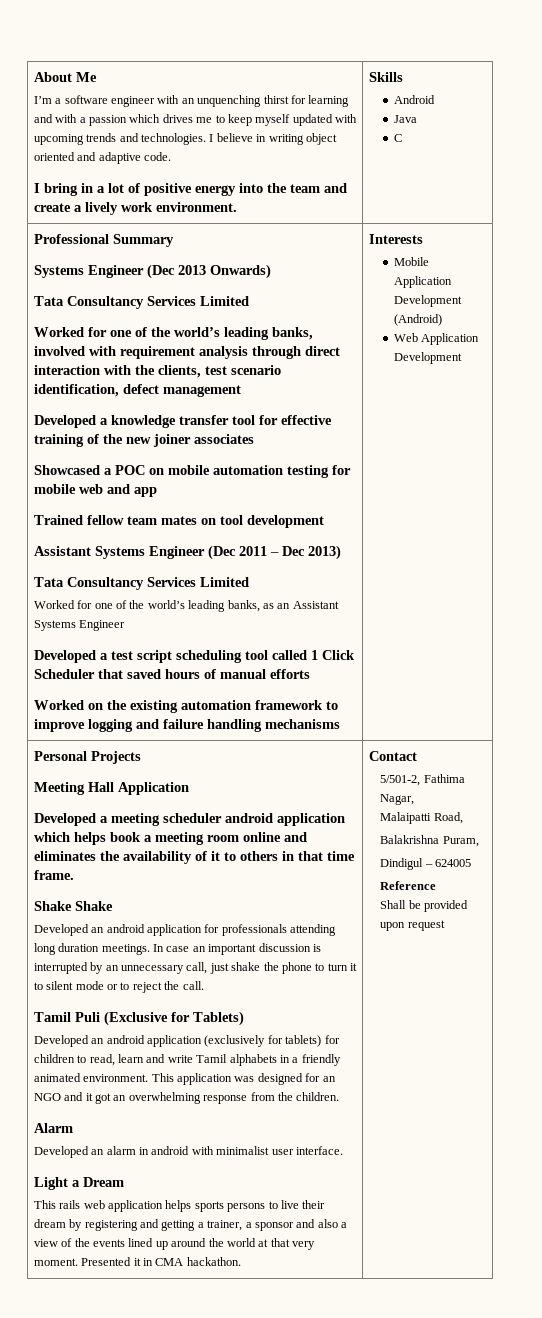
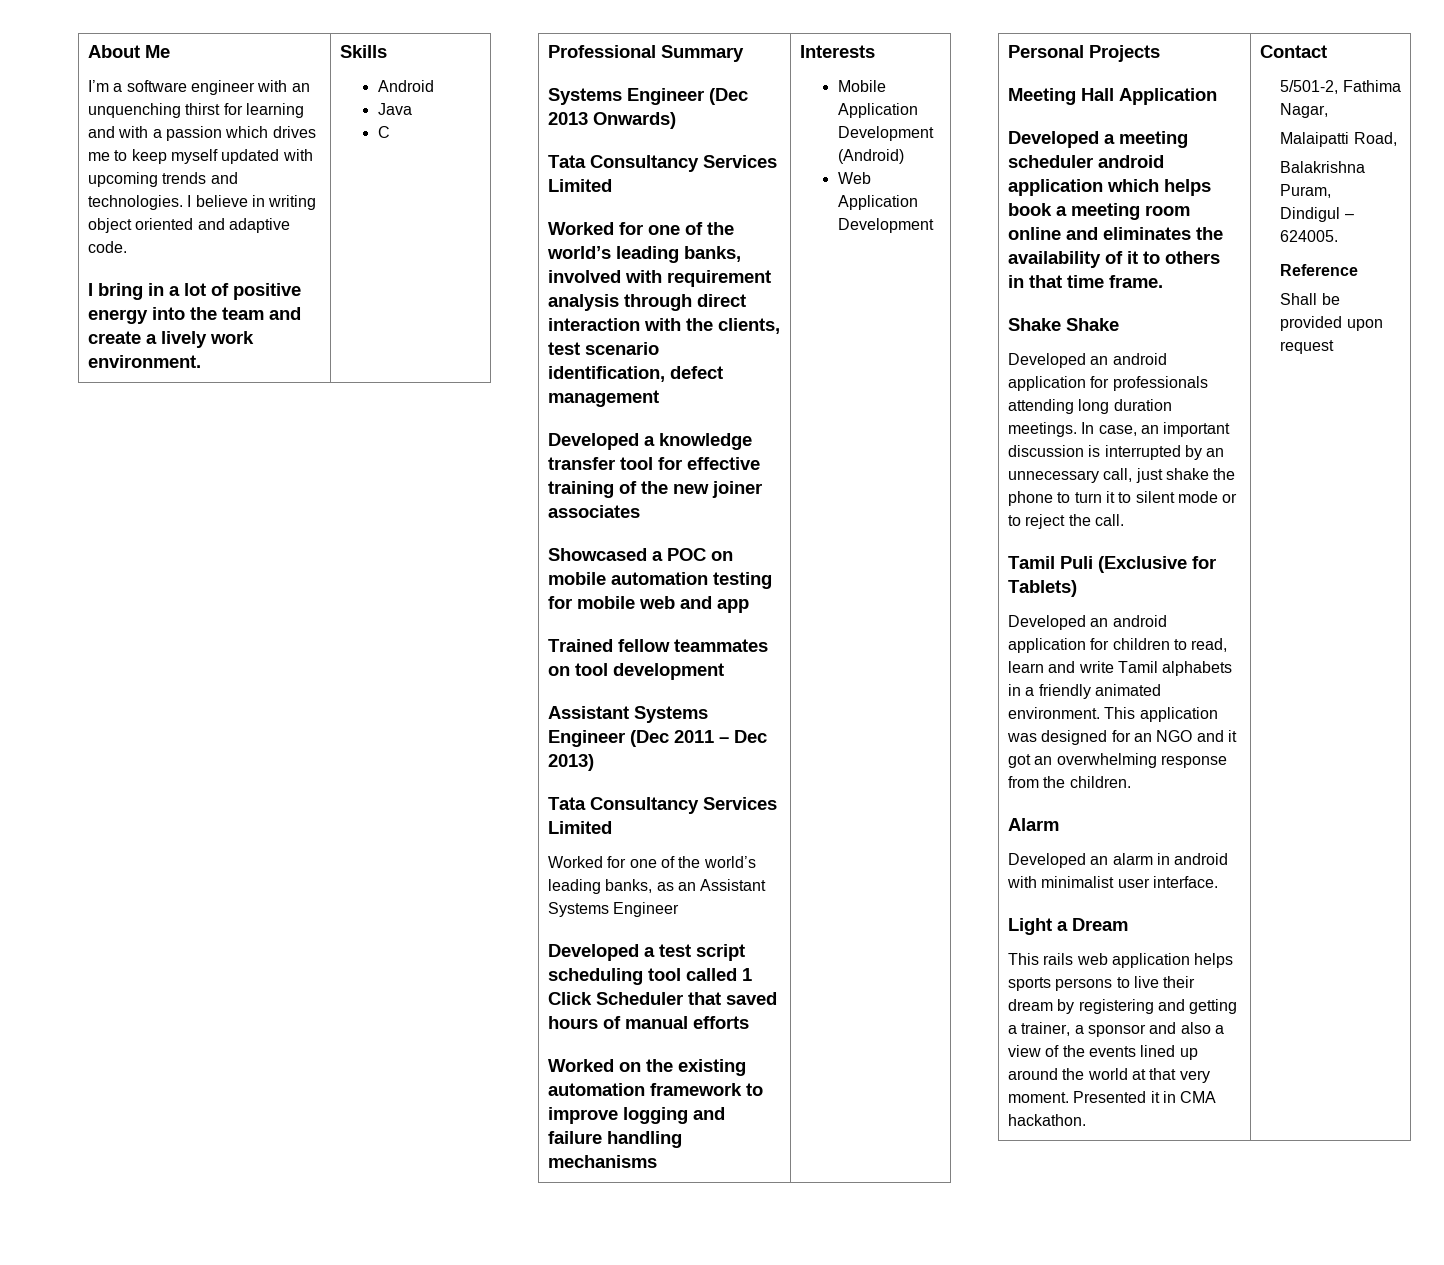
- Trained fellow team mates on tool development
+ Trained fellow teammates on tool development
- In case an important discussion is interrupted by an unnecessary call, just shake the phone to turn it to silent mode or to reject the call.
+ In case, an important discussion is interrupted by an unnecessary call, just shake the phone to turn it to silent mode or to reject the call.
- Developed an android application (exclusively for tablets) for children to read, learn and write Tamil alphabets in a friendly animated environment.
+ Developed an android application for children to read, learn and write Tamil alphabets in a friendly animated environment.
- Dindigul – 624005
+ Dindigul – 624005.

